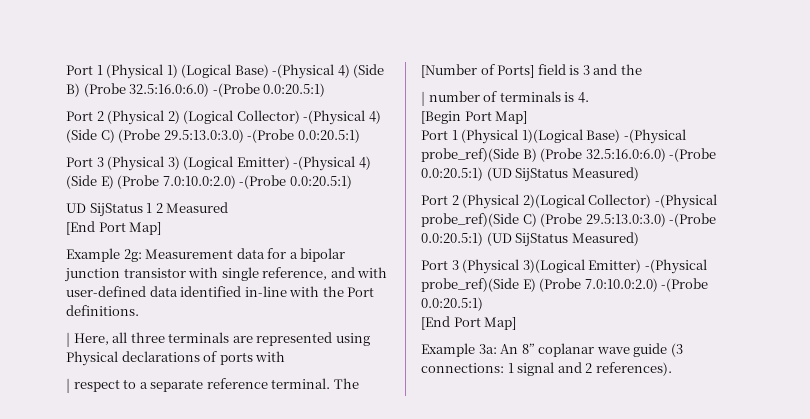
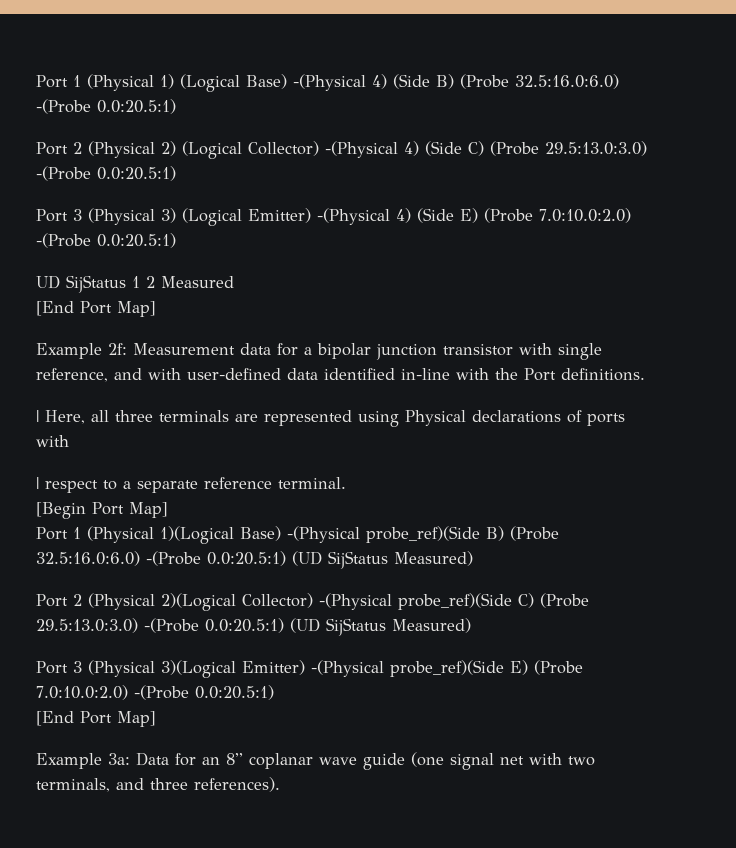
- Example 2g: Measurement data for a bipolar junction transistor with single reference, and with user-defined data identified in-line with the Port definitions.
+ Example 2f: Measurement data for a bipolar junction transistor with single reference, and with user-defined data identified in-line with the Port definitions.
- The [Number of Ports] field is 3 and the
- | number of terminals is 4.
- Example 3a: An 8” coplanar wave guide (3 connections: 1 signal and 2 references).
+ Example 3a: Data for an 8” coplanar wave guide (one signal net with two terminals, and three references).

